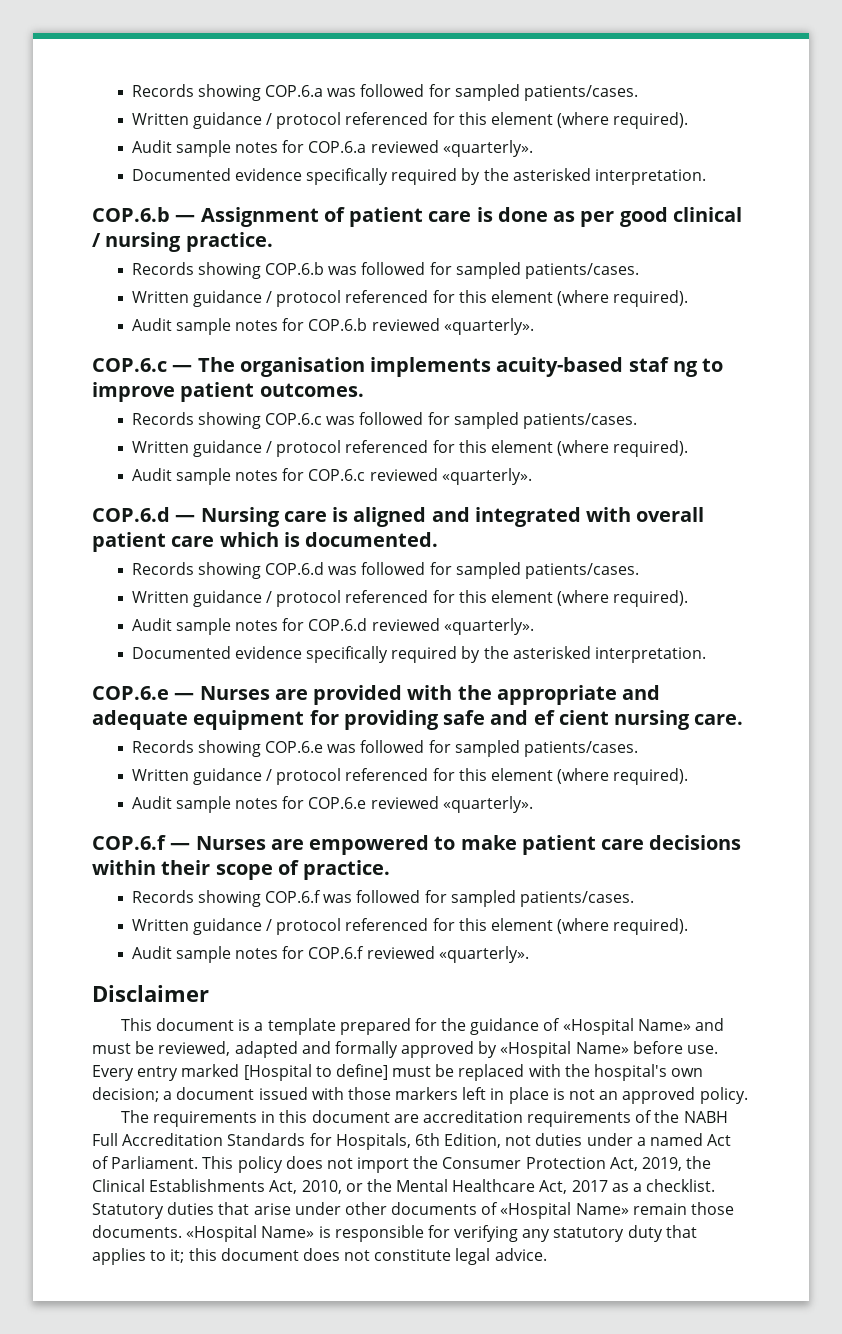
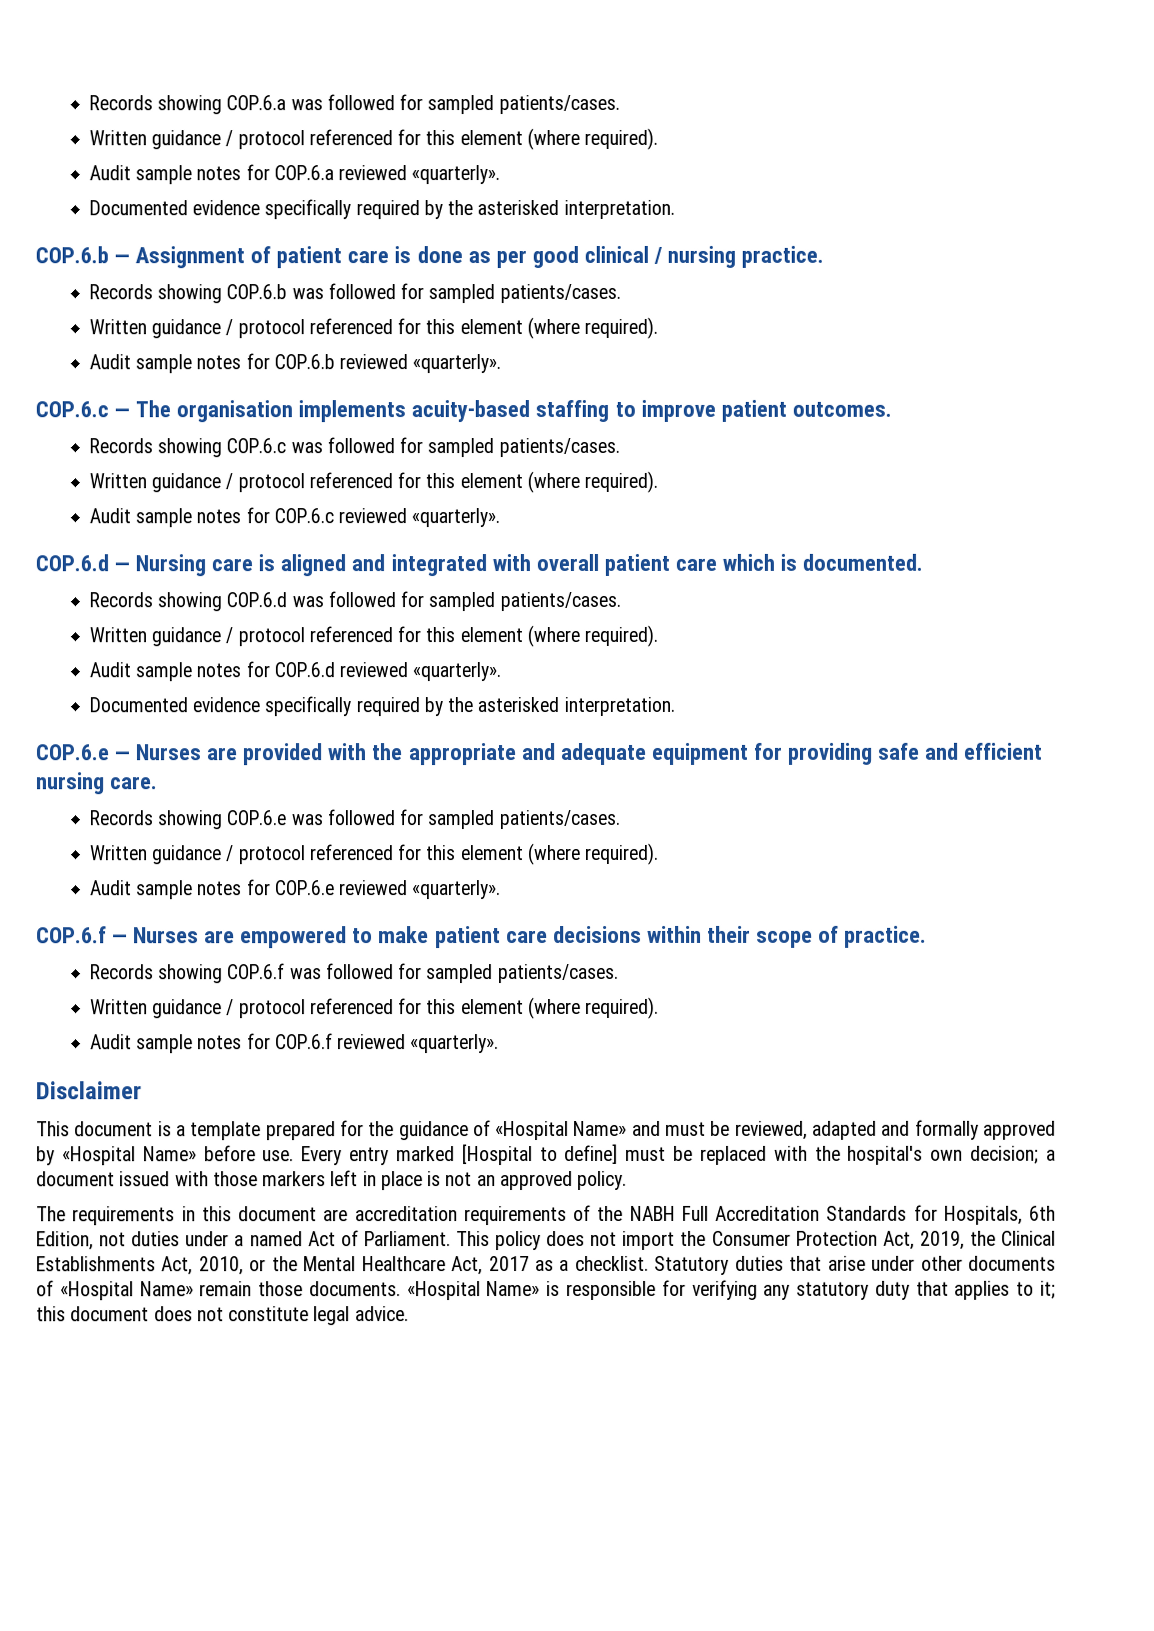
- COP.6.c — The organisation implements acuity-based staf ng to improve patient outcomes.
+ COP.6.c — The organisation implements acuity-based staffing to improve patient outcomes.
- COP.6.e — Nurses are provided with the appropriate and adequate equipment for providing safe and ef cient nursing care.
+ COP.6.e — Nurses are provided with the appropriate and adequate equipment for providing safe and efficient nursing care.

